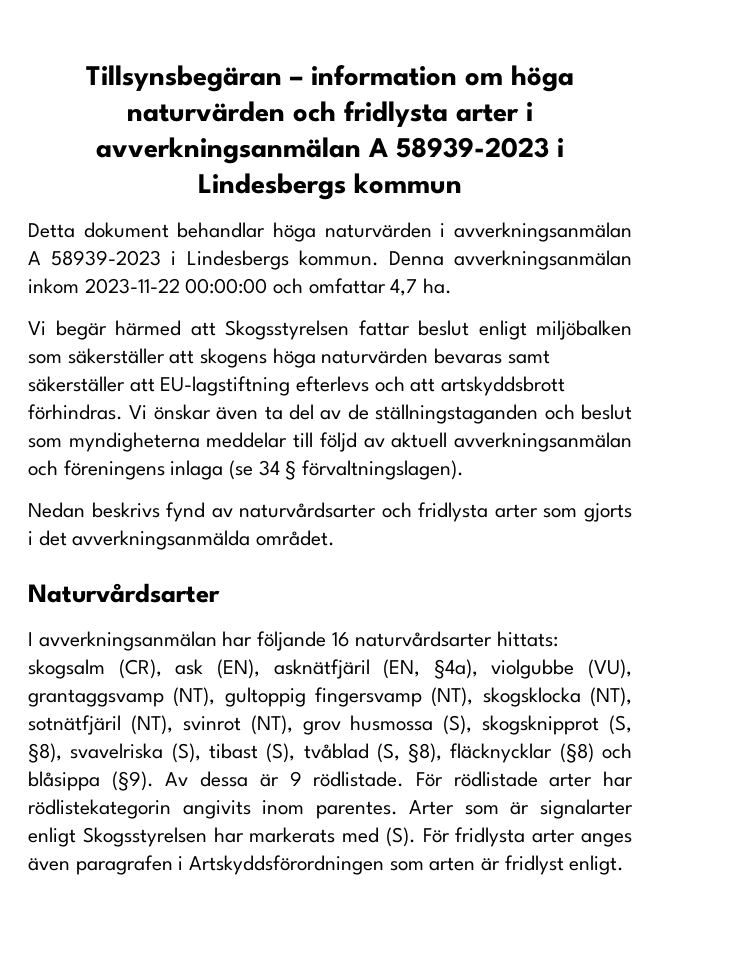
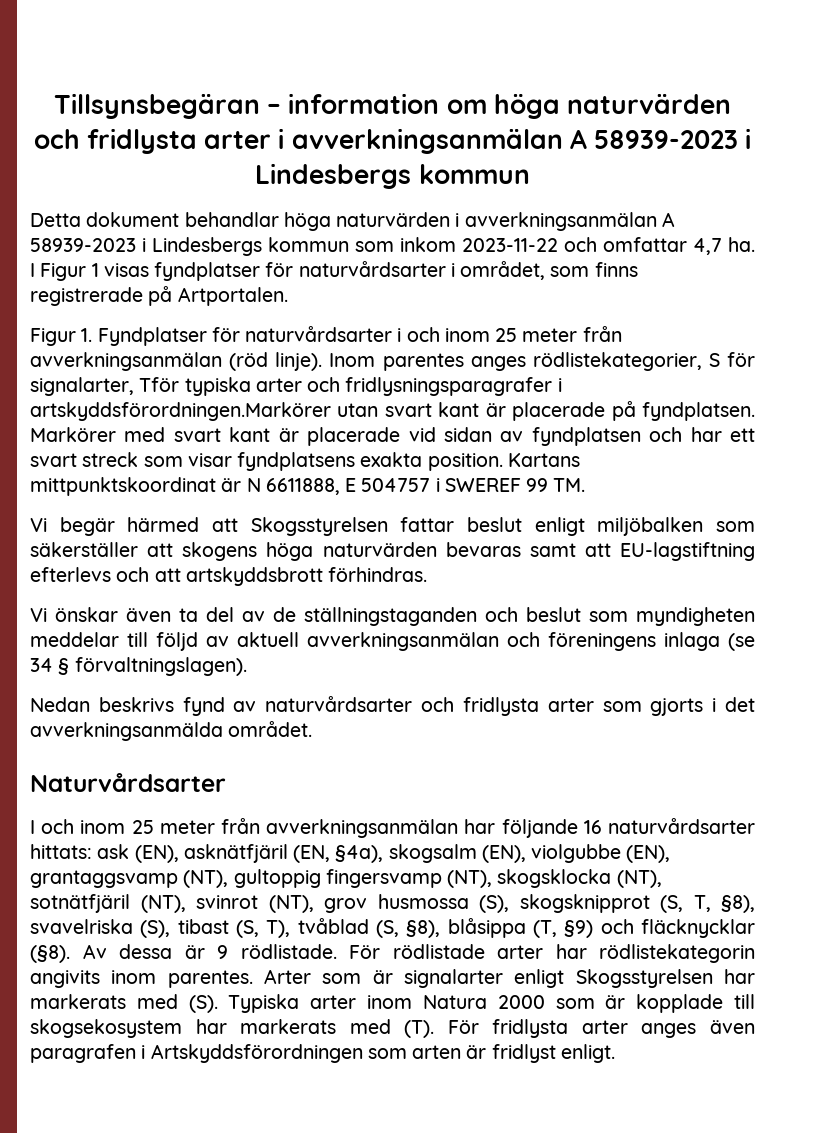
- Detta dokument behandlar höga naturvärden i avverkningsanmälan A 58939-2023 i Lindesbergs kommun. Denna avverkningsanmälan inkom 2023-11-22 00:00:00 och omfattar 4,7 ha.
+ Detta dokument behandlar höga naturvärden i avverkningsanmälan A 58939-2023 i Lindesbergs kommun som inkom 2023-11-22 och omfattar 4,7 ha. I Figur 1 visas fyndplatser för naturvårdsarter i området, som finns registrerade på Artportalen.
+ Figur 1. Fyndplatser för naturvårdsarter i och inom 25 meter från avverkningsanmälan (röd linje). Inom parentes anges rödlistekategorier, S för signalarter, Tför typiska arter och fridlysningsparagrafer i artskyddsförordningen.Markörer utan svart kant är placerade på fyndplatsen. Markörer med svart kant är placerade vid sidan av fyndplatsen och har ett svart streck som visar fyndplatsens exakta position. Kartans mittpunktskoordinat är N 6611888, E 504757 i SWEREF 99 TM.
- Vi begär härmed att Skogsstyrelsen fattar beslut enligt miljöbalken som säkerställer att skogens höga naturvärden bevaras samt säkerställer att EU-lagstiftning efterlevs och att artskyddsbrott förhindras. Vi önskar även ta del av de ställningstaganden och beslut som myndigheterna meddelar till följd av aktuell avverkningsanmälan och föreningens inlaga (se 34 § förvaltningslagen).
+ Vi begär härmed att Skogsstyrelsen fattar beslut enligt miljöbalken som säkerställer att skogens höga naturvärden bevaras samt att EU-lagstiftning efterlevs och att artskyddsbrott förhindras.
+ Vi önskar även ta del av de ställningstaganden och beslut som myndigheten meddelar till följd av aktuell avverkningsanmälan och föreningens inlaga (se 34 § förvaltningslagen).
- I avverkningsanmälan har följande 16 naturvårdsarter hittats: skogsalm (CR), ask (EN), asknätfjäril (EN, §4a), violgubbe (VU), grantaggsvamp (NT), gultoppig fingersvamp (NT), skogsklocka (NT), sotnätfjäril (NT), svinrot (NT), grov husmossa (S), skogsknipprot (S, §8), svavelriska (S), tibast (S), tvåblad (S, §8), fläcknycklar (§8) och blåsippa (§9).
+ I och inom 25 meter från avverkningsanmälan har följande 16 naturvårdsarter hittats: ask (EN), asknätfjäril (EN, §4a), skogsalm (EN), violgubbe (EN), grantaggsvamp (NT), gultoppig fingersvamp (NT), skogsklocka (NT), sotnätfjäril (NT), svinrot (NT), grov husmossa (S), skogsknipprot (S, T, §8), svavelriska (S), tibast (S, T), tvåblad (S, §8), blåsippa (T, §9) och fläcknycklar (§8).
- Arter som är signalarter enligt Skogsstyrelsen har markerats med (S). För fridlysta arter anges även paragrafen i Artskyddsförordningen som arten är fridlyst enligt.
+ Arter som är signalarter enligt Skogsstyrelsen har markerats med (S). Typiska arter inom Natura 2000 som är kopplade till skogsekosystem har markerats med (T). För fridlysta arter anges även paragrafen i Artskyddsförordningen som arten är fridlyst enligt.

